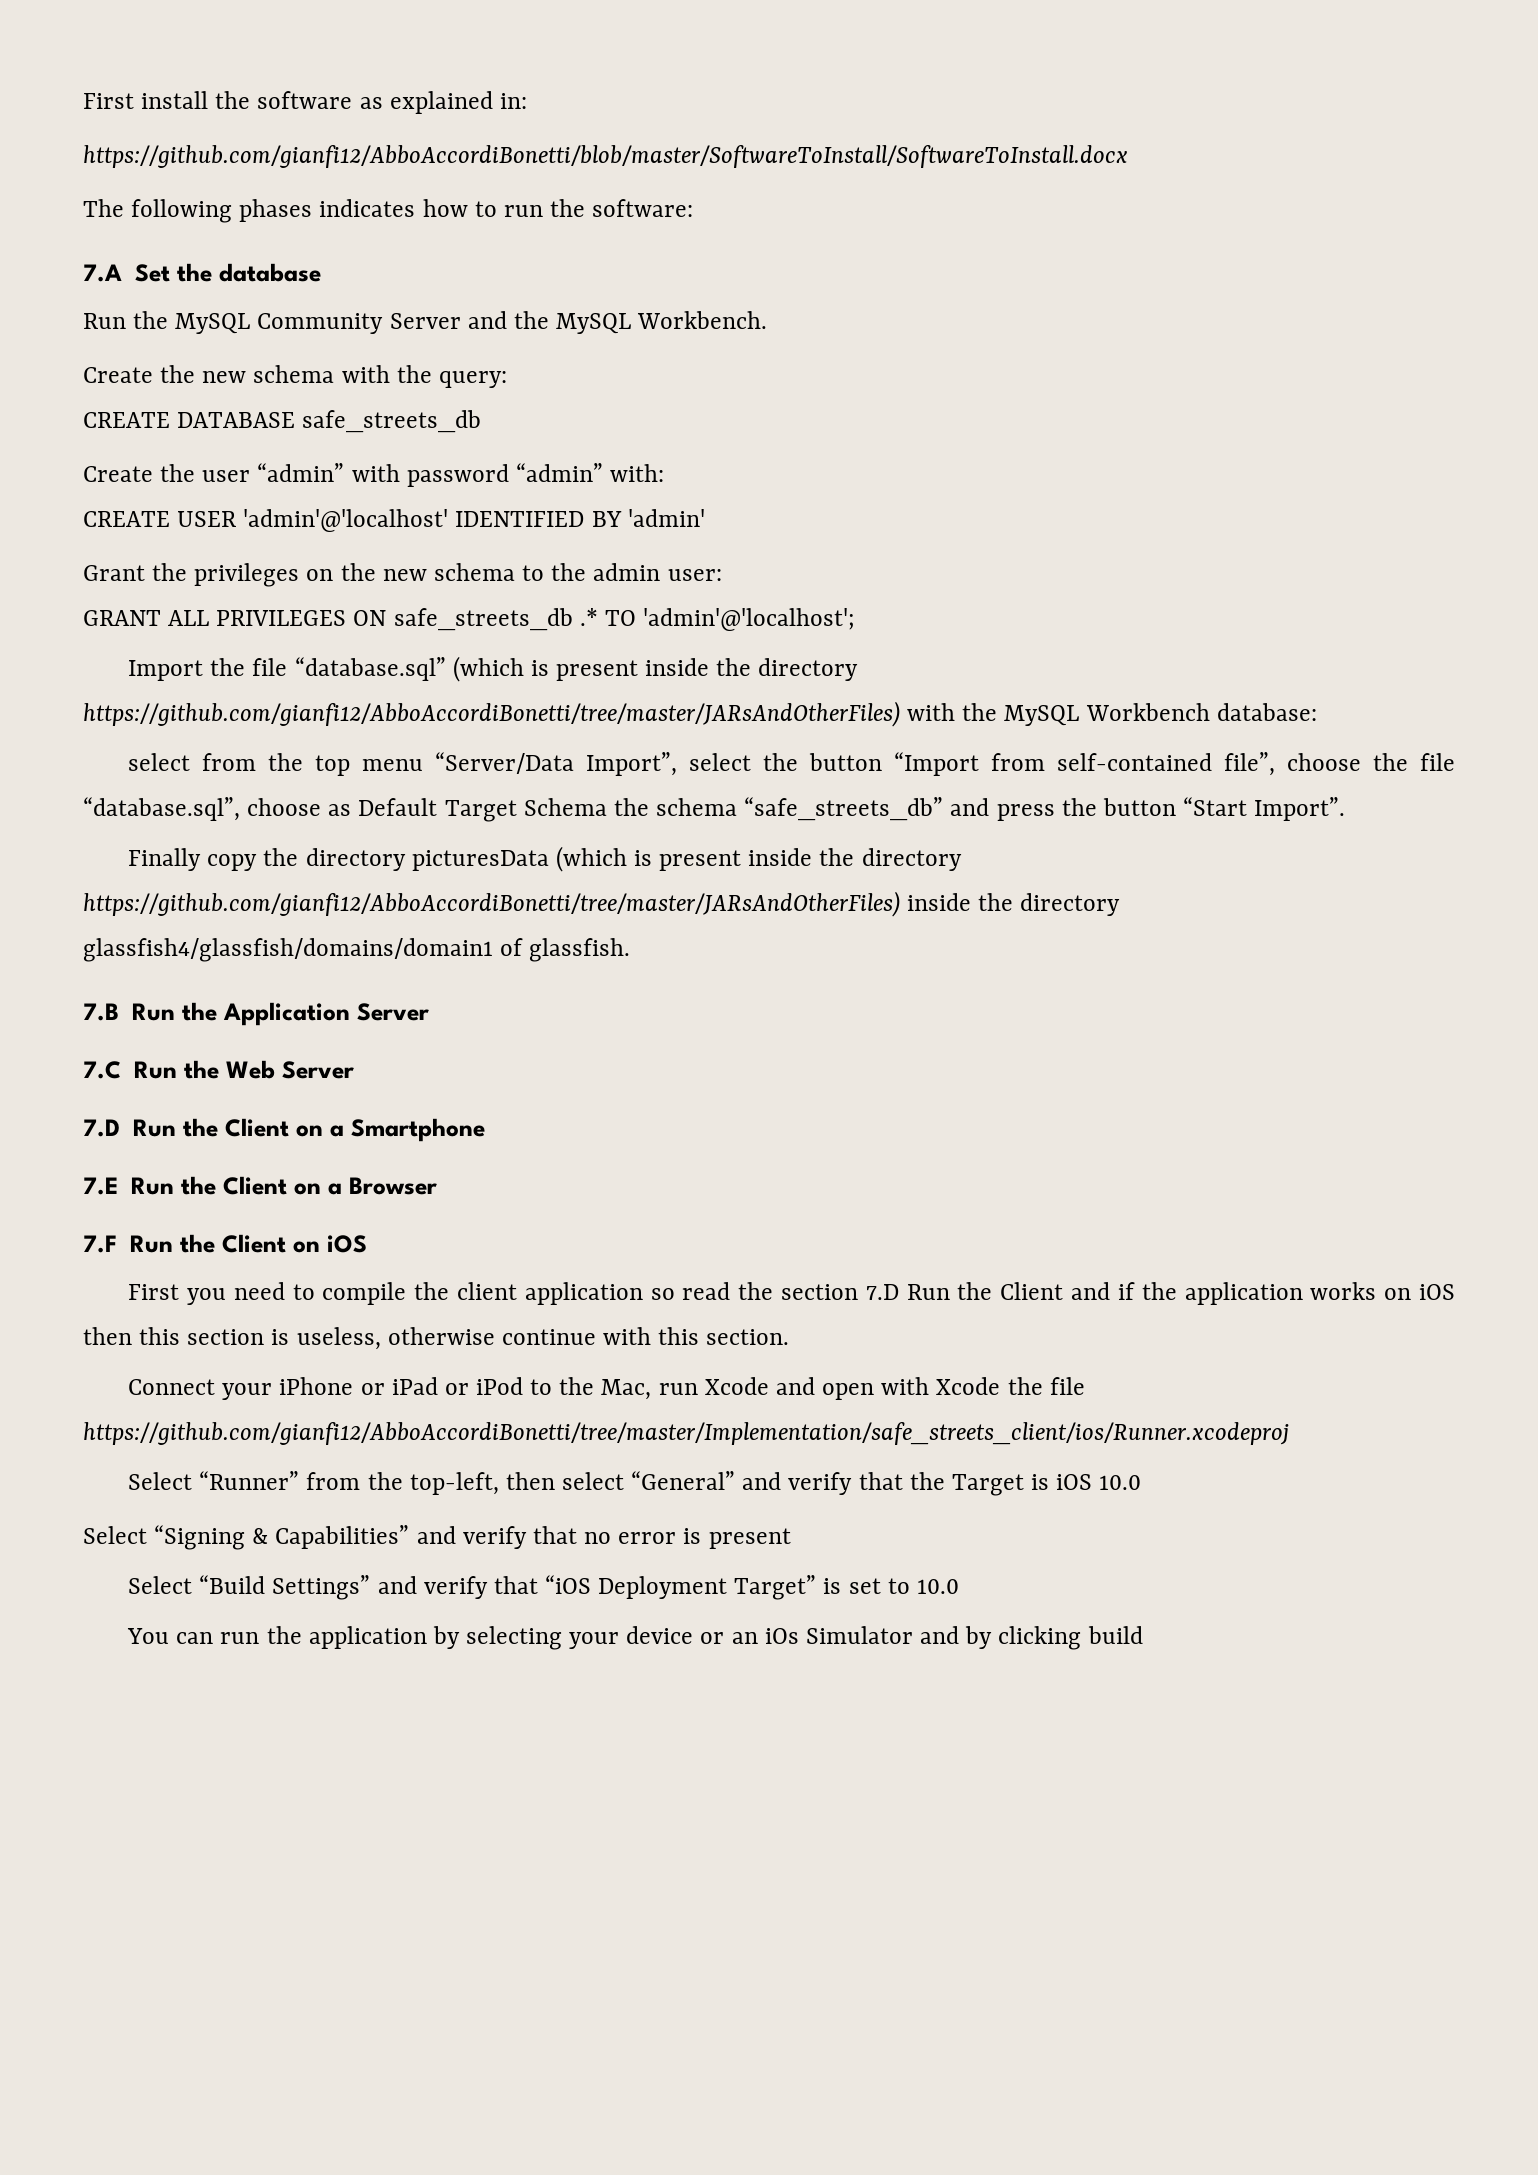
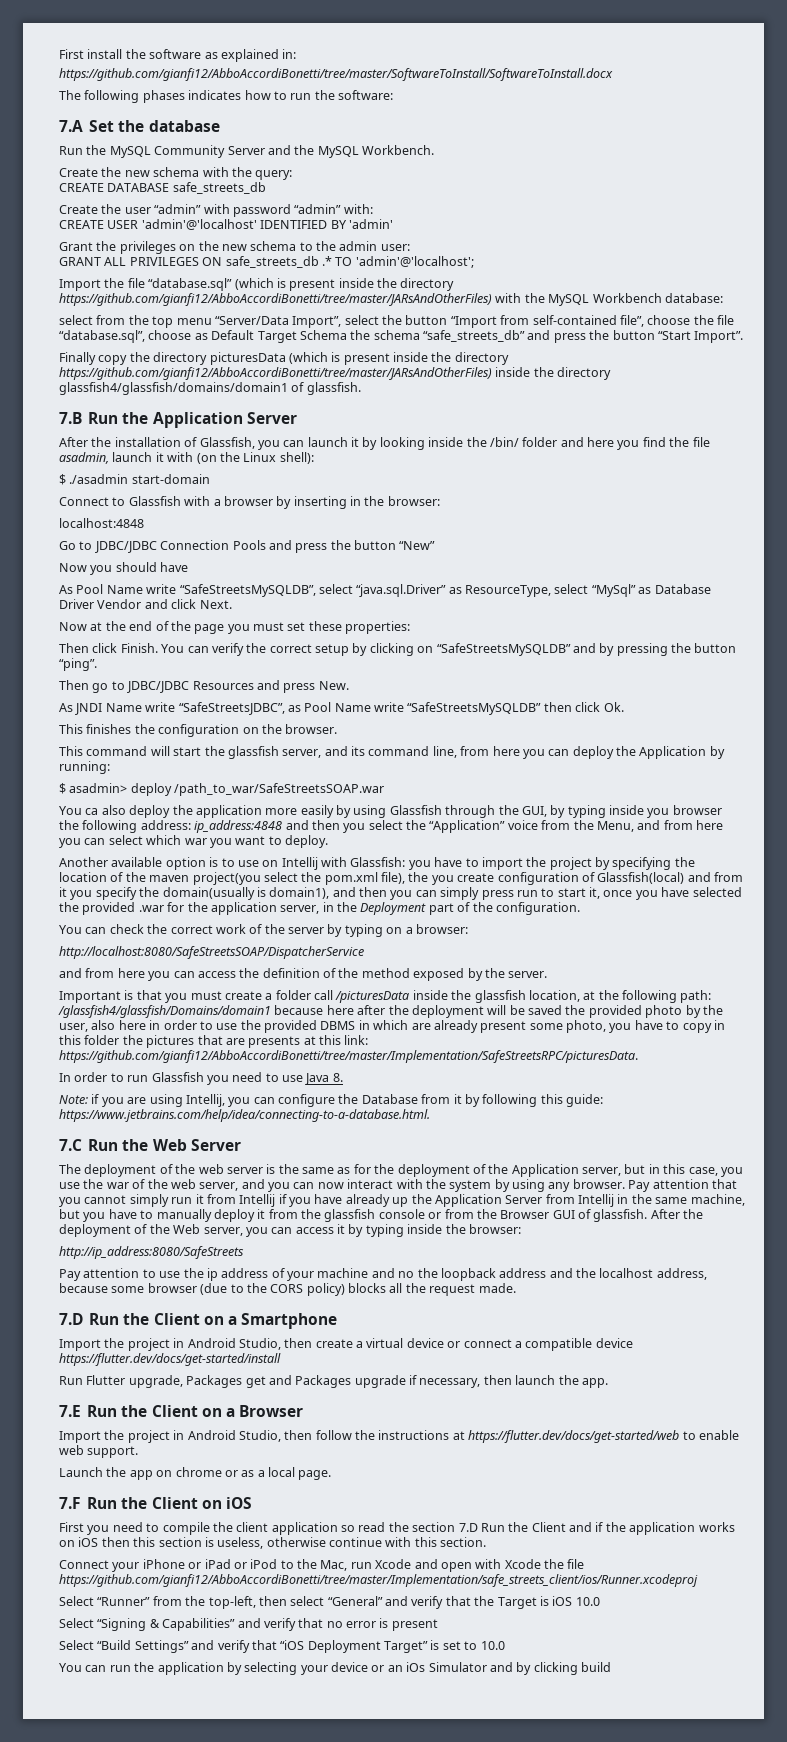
- https://github.com/gianfi12/AbboAccordiBonetti/blob/master/SoftwareToInstall/SoftwareToInstall.docx
+ https://github.com/gianfi12/AbboAccordiBonetti/tree/master/SoftwareToInstall/SoftwareToInstall.docx
+ After the installation of Glassfish, you can launch it by looking inside the /bin/ folder and here you find the file asadmin, launch it with (on the Linux shell):
+ $ ./asadmin start-domain
+ Connect to Glassfish with a browser by inserting in the browser:
+ localhost:4848
+ Go to JDBC/JDBC Connection Pools and press the button “New”
+ Now you should have
+ As Pool Name write “SafeStreetsMySQLDB”, select “java.sql.Driver” as ResourceType, select “MySql” as Database Driver Vendor and click Next.
+ Now at the end of the page you must set these properties:
+ Then click Finish. You can verify the correct setup by clicking on “SafeStreetsMySQLDB” and by pressing the button “ping”.
+ Then go to JDBC/JDBC Resources and press New.
+ As JNDI Name write “SafeStreetsJDBC”, as Pool Name write “SafeStreetsMySQLDB” then click Ok.
+ This finishes the configuration on the browser.
+ This command will start the glassfish server, and its command line, from here you can deploy the Application by running:
+ $ asadmin> deploy /path_to_war/SafeStreetsSOAP.war
+ You ca also deploy the application more easily by using Glassfish through the GUI, by typing inside you browser the following address: ip_address:4848 and then you select the “Application” voice from the Menu, and from here you can select which war you want to deploy.
+ Another available option is to use on Intellij with Glassfish: you have to import the project by specifying the location of the maven project(you select the pom.xml file), the you create configuration of Glassfish(local) and from it you specify the domain(usually is domain1), and then you can simply press run to start it, once you have selected the provided .war for the application server, in the Deployment part of the configuration.
+ You can check the correct work of the server by typing on a browser:
+ http://localhost:8080/SafeStreetsSOAP/DispatcherService
+ and from here you can access the definition of the method exposed by the server.
+ Important is that you must create a folder call /picturesData inside the glassfish location, at the following path: /glassfish4/glassfish/Domains/domain1 because here after the deployment will be saved the provided photo by the user, also here in order to use the provided DBMS in which are already present some photo, you have to copy in this folder the pictures that are presents at this link: https://github.com/gianfi12/AbboAccordiBonetti/tree/master/Implementation/SafeStreetsRPC/picturesData.
+ In order to run Glassfish you need to use Java 8.
+ Note: if you are using Intellij, you can configure the Database from it by following this guide: https://www.jetbrains.com/help/idea/connecting-to-a-database.html.
+ The deployment of the web server is the same as for the deployment of the Application server, but in this case, you use the war of the web server, and you can now interact with the system by using any browser. Pay attention that you cannot simply run it from Intellij if you have already up the Application Server from Intellij in the same machine, but you have to manually deploy it from the glassfish console or from the Browser GUI of glassfish. After the deployment of the Web server, you can access it by typing inside the browser:
+ http://ip_address:8080/SafeStreets
+ Pay attention to use the ip address of your machine and no the loopback address and the localhost address, because some browser (due to the CORS policy) blocks all the request made.
+ Import the project in Android Studio, then create a virtual device or connect a compatible device https://flutter.dev/docs/get-started/install
+ Run Flutter upgrade, Packages get and Packages upgrade if necessary, then launch the app.
+ Import the project in Android Studio, then follow the instructions at https://flutter.dev/docs/get-started/web to enable web support.
+ Launch the app on chrome or as a local page.

